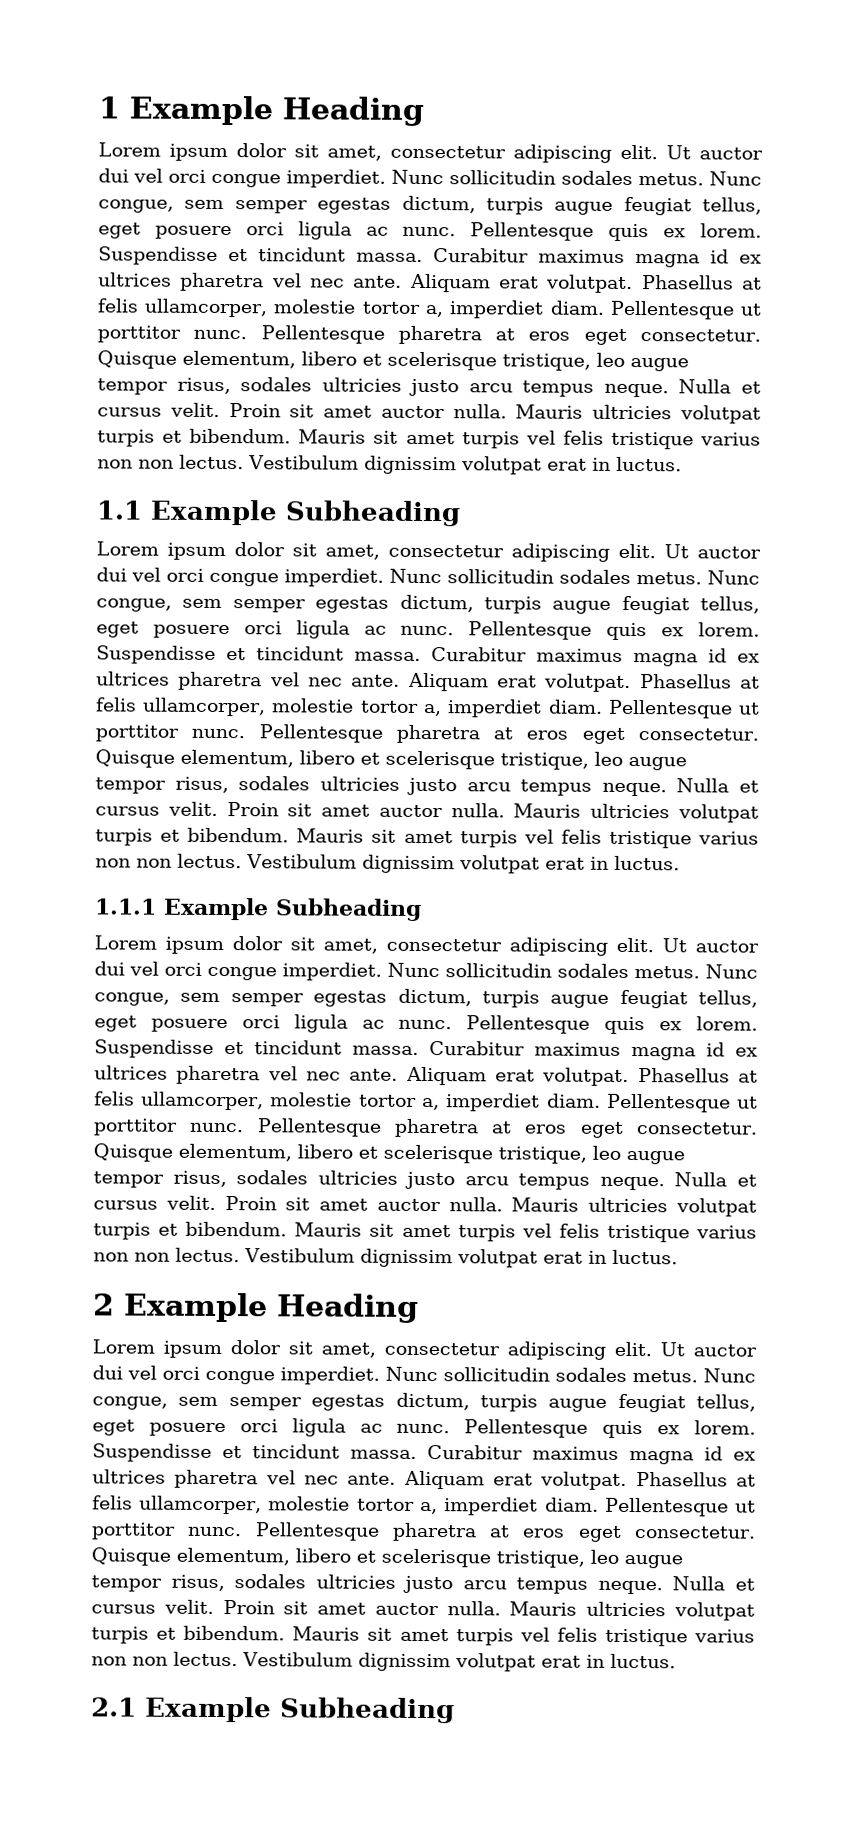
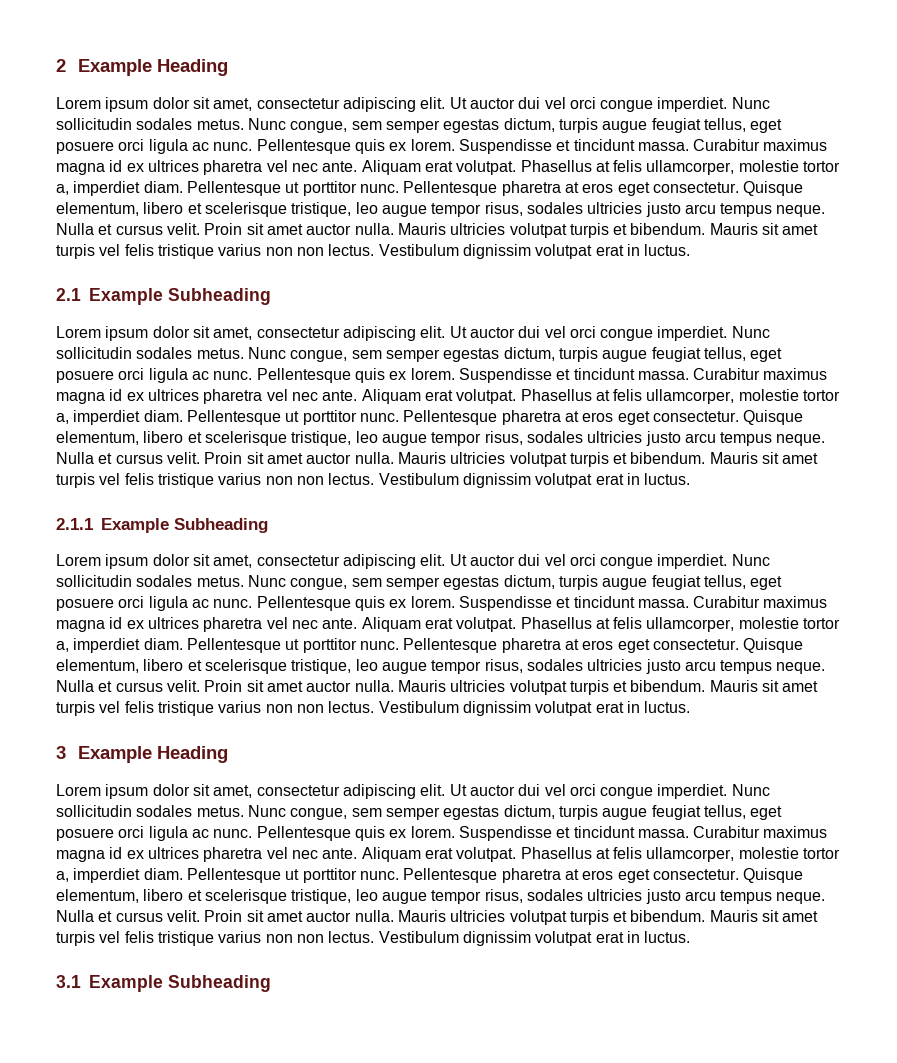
- 1 Example Heading
+ 2 Example Heading
- 1.1 Example Subheading
+ 2.1 Example Subheading
- 1.1.1 Example Subheading
+ 2.1.1 Example Subheading
- 2 Example Heading
+ 3 Example Heading
- 2.1 Example Subheading
+ 3.1 Example Subheading

